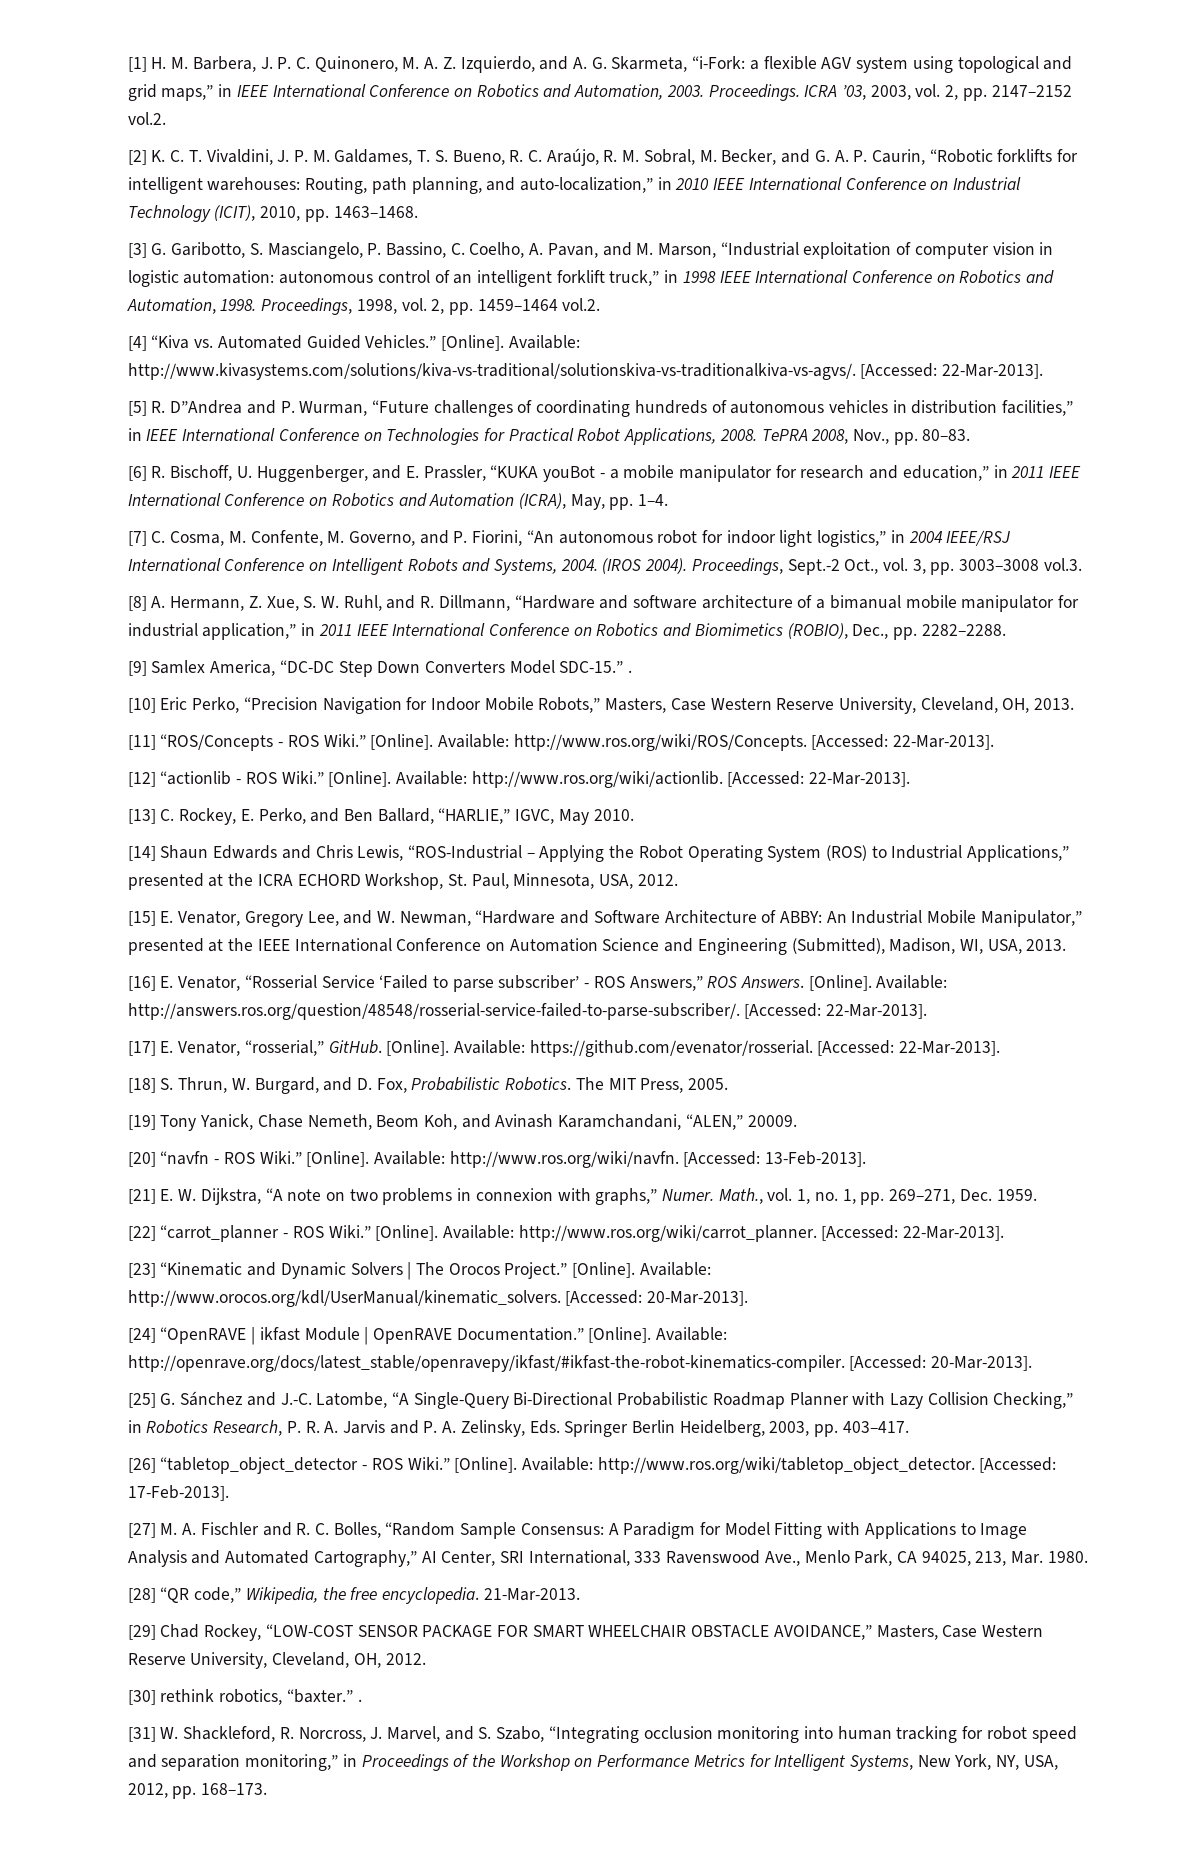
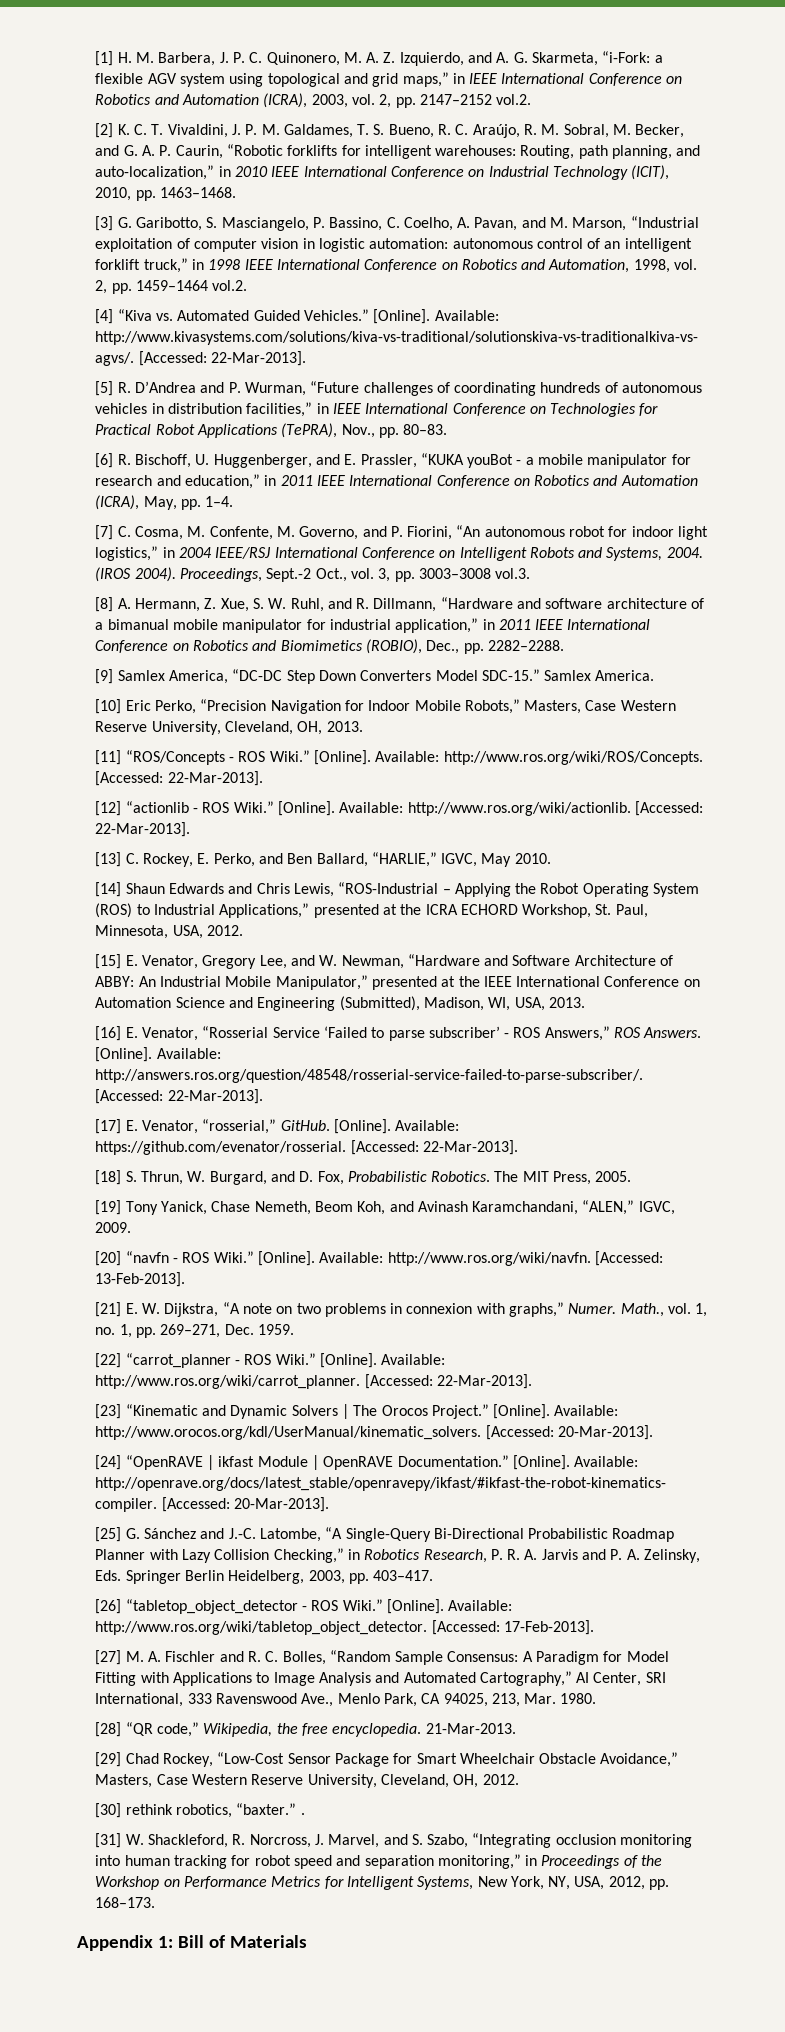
- [1] H. M. Barbera, J. P. C. Quinonero, M. A. Z. Izquierdo, and A. G. Skarmeta, “i-Fork: a flexible AGV system using topological and grid maps,” in IEEE International Conference on Robotics and Automation, 2003. Proceedings. ICRA ’03, 2003, vol. 2, pp. 2147–2152 vol.2.
+ [1] H. M. Barbera, J. P. C. Quinonero, M. A. Z. Izquierdo, and A. G. Skarmeta, “i-Fork: a flexible AGV system using topological and grid maps,” in IEEE International Conference on Robotics and Automation (ICRA), 2003, vol. 2, pp. 2147–2152 vol.2.
- [3] G. Garibotto, S. Masciangelo, P. Bassino, C. Coelho, A. Pavan, and M. Marson, “Industrial exploitation of computer vision in logistic automation: autonomous control of an intelligent forklift truck,” in 1998 IEEE International Conference on Robotics and Automation, 1998. Proceedings, 1998, vol. 2, pp. 1459–1464 vol.2.
+ [3] G. Garibotto, S. Masciangelo, P. Bassino, C. Coelho, A. Pavan, and M. Marson, “Industrial exploitation of computer vision in logistic automation: autonomous control of an intelligent forklift truck,” in 1998 IEEE International Conference on Robotics and Automation, 1998, vol. 2, pp. 1459–1464 vol.2.
- [5] R. D”Andrea and P. Wurman, “Future challenges of coordinating hundreds of autonomous vehicles in distribution facilities,” in IEEE International Conference on Technologies for Practical Robot Applications, 2008. TePRA 2008, Nov., pp. 80–83.
+ [5] R. D’Andrea and P. Wurman, “Future challenges of coordinating hundreds of autonomous vehicles in distribution facilities,” in IEEE International Conference on Technologies for Practical Robot Applications (TePRA), Nov., pp. 80–83.
- [9] Samlex America, “DC-DC Step Down Converters Model SDC-15.” .
+ [9] Samlex America, “DC-DC Step Down Converters Model SDC-15.” Samlex America.
- [19] Tony Yanick, Chase Nemeth, Beom Koh, and Avinash Karamchandani, “ALEN,” 20009.
+ [19] Tony Yanick, Chase Nemeth, Beom Koh, and Avinash Karamchandani, “ALEN,” IGVC, 2009.
- [29] Chad Rockey, “LOW-COST SENSOR PACKAGE FOR SMART WHEELCHAIR OBSTACLE AVOIDANCE,” Masters, Case Western Reserve University, Cleveland, OH, 2012.
+ [29] Chad Rockey, “Low-Cost Sensor Package for Smart Wheelchair Obstacle Avoidance,” Masters, Case Western Reserve University, Cleveland, OH, 2012.
+ Appendix 1: Bill of Materials

